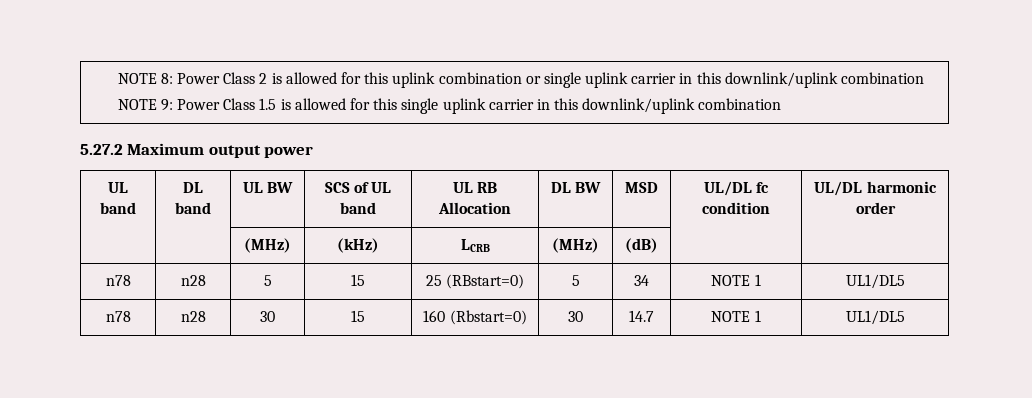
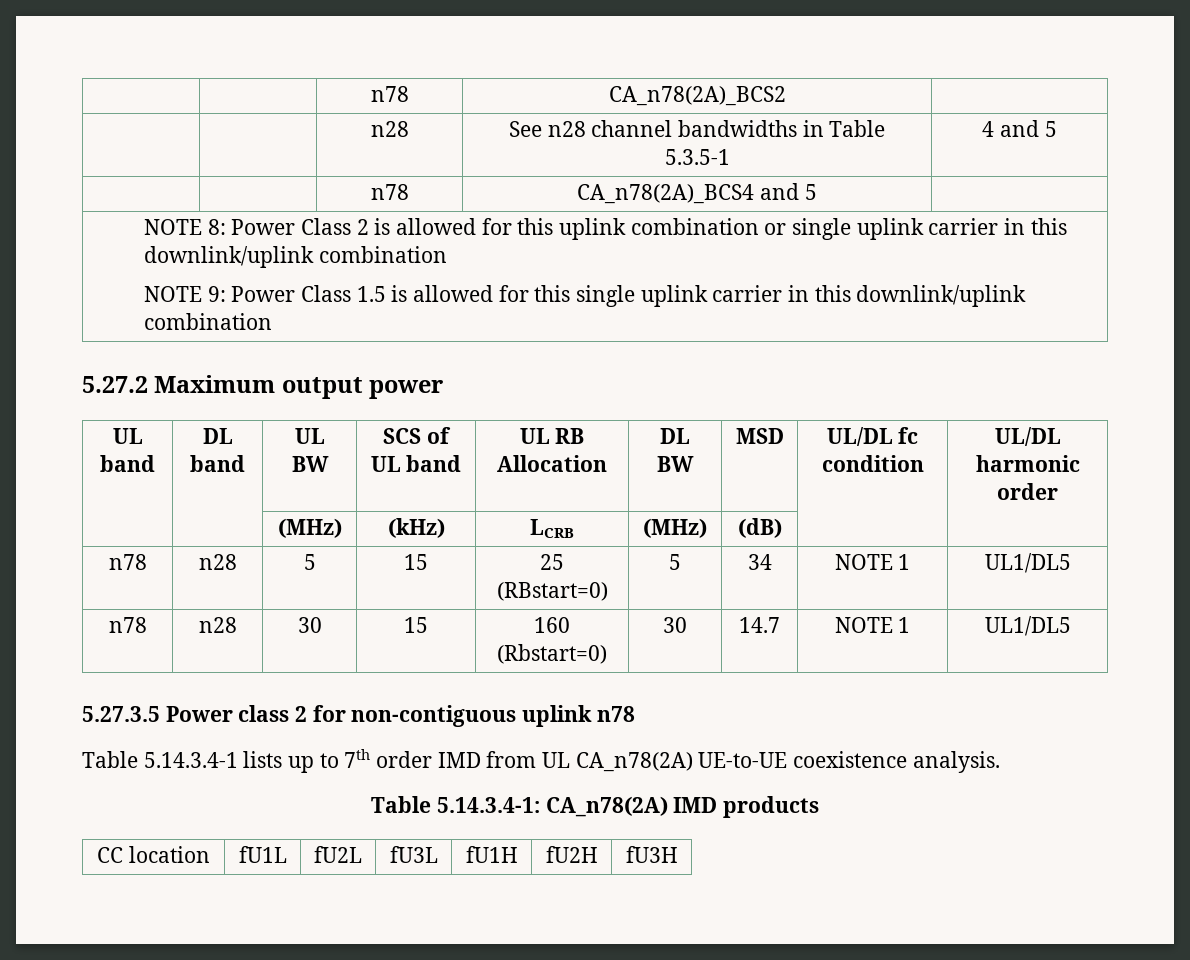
+ | | n78 | CA_n78(2A)_BCS2 |
+ | | n28 | See n28 channel bandwidths in Table 5.3.5-1 | 4 and 5
+ | | n78 | CA_n78(2A)_BCS4 and 5 |
+ 5.27.3.5 Power class 2 for non-contiguous uplink n78
+ Table 5.14.3.4-1 lists up to 7th order IMD from UL CA_n78(2A) UE-to-UE coexistence analysis.
+ Table 5.14.3.4-1: CA_n78(2A) IMD products
+ CC location | fU1L | fU2L | fU3L | fU1H | fU2H | fU3H

